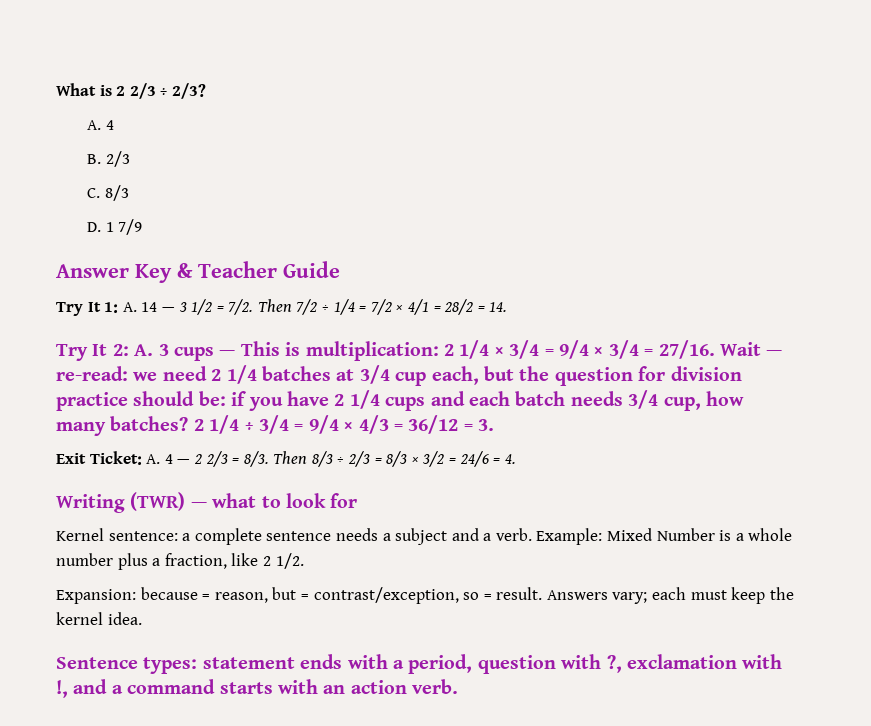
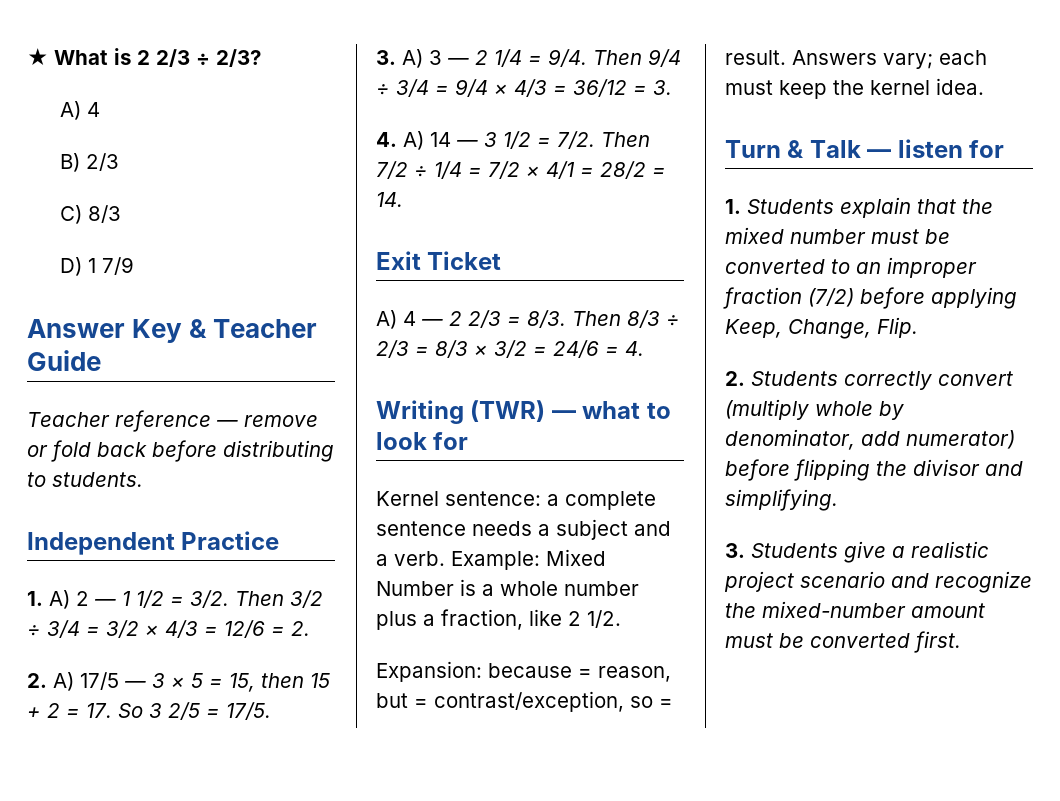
- What is 2 2/3 ÷ 2/3?
- A. 4
+ ★ What is 2 2/3 ÷ 2/3?
+ A) 4
- B. 2/3
+ B) 2/3
- C. 8/3
+ C) 8/3
- D. 1 7/9
+ D) 1 7/9
- Try It 1: A. 14 — 3 1/2 = 7/2.
+ Teacher reference — remove or fold back before distributing to students.
+ Independent Practice
+ 1. A) 2 — 1 1/2 = 3/2. Then 3/2 ÷ 3/4 = 3/2 × 4/3 = 12/6 = 2.
+ 2. A) 17/5 — 3 × 5 = 15, then 15 + 2 = 17. So 3 2/5 = 17/5.
+ 3. A) 3 — 2 1/4 = 9/4. Then 9/4 ÷ 3/4 = 9/4 × 4/3 = 36/12 = 3.
+ 4. A) 14 — 3 1/2 = 7/2.
- Try It 2: A. 3 cups — This is multiplication: 2 1/4 × 3/4 = 9/4 × 3/4 = 27/16. Wait — re-read: we need 2 1/4 batches at 3/4 cup each, but the question for division practice should be: if you have 2 1/4 cups and each batch needs 3/4 cup, how many batches? 2 1/4 ÷ 3/4 = 9/4 × 4/3 = 36/12 = 3.
- Exit Ticket: A. 4 — 2 2/3 = 8/3.
+ Exit Ticket
+ A) 4 — 2 2/3 = 8/3.
- Sentence types: statement ends with a period, question with ?, exclamation with !, and a command starts with an action verb.
+ Turn & Talk — listen for
+ 1. Students explain that the mixed number must be converted to an improper fraction (7/2) before applying Keep, Change, Flip.
+ 2. Students correctly convert (multiply whole by denominator, add numerator) before flipping the divisor and simplifying.
+ 3. Students give a realistic project scenario and recognize the mixed-number amount must be converted first.

